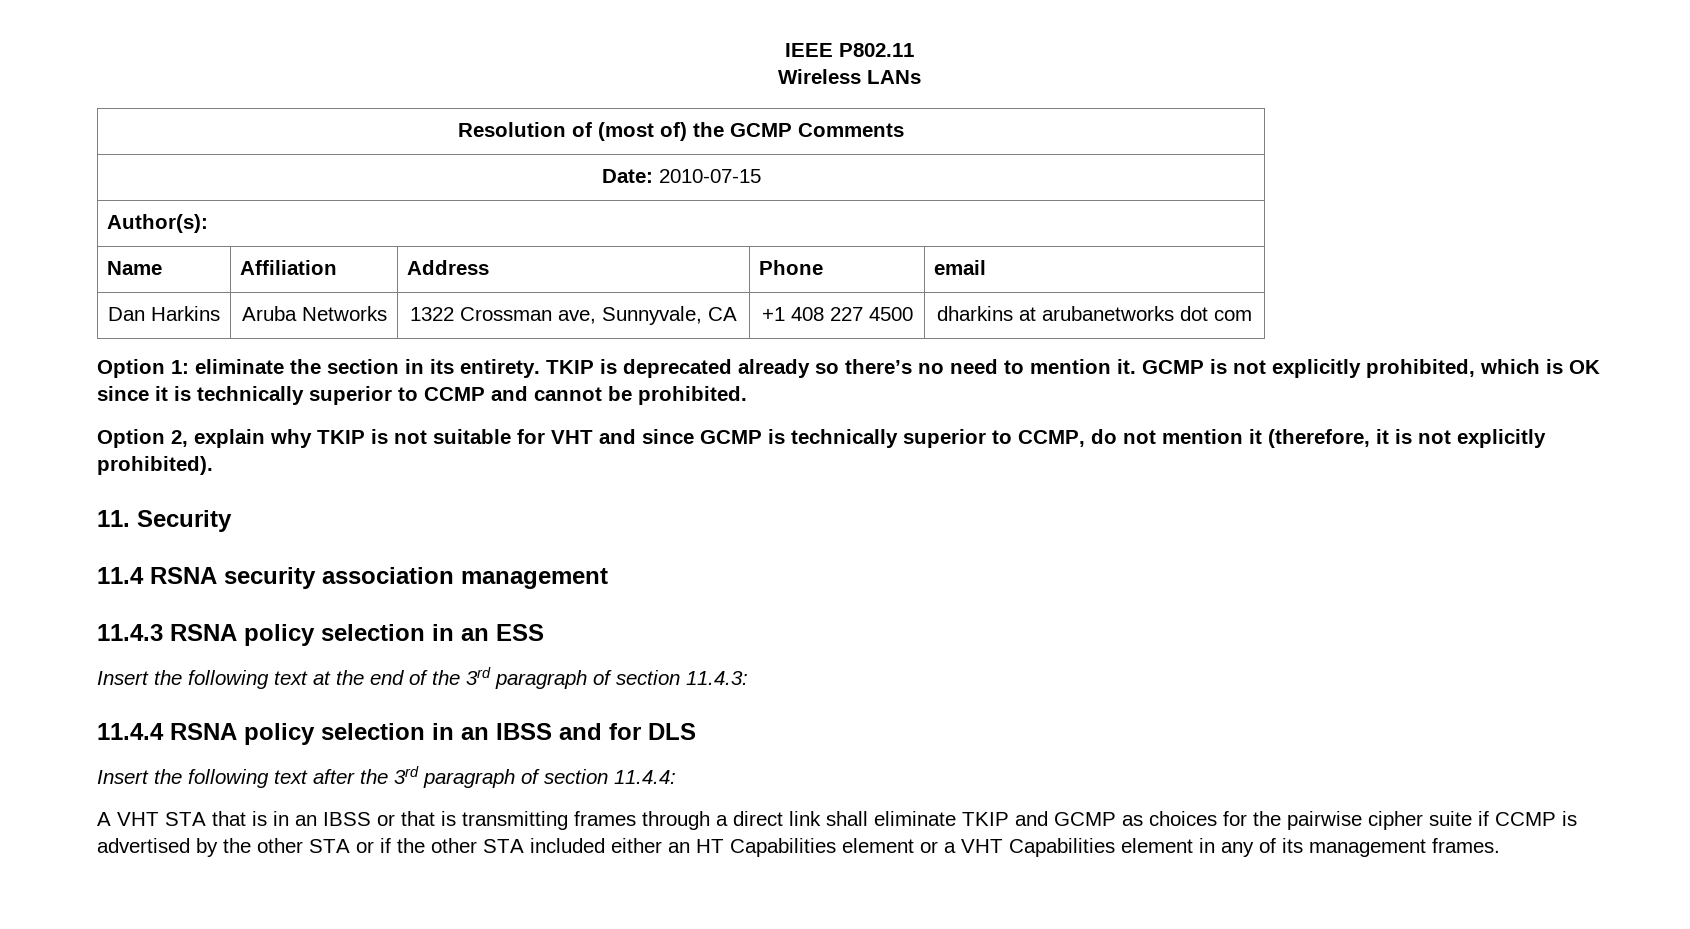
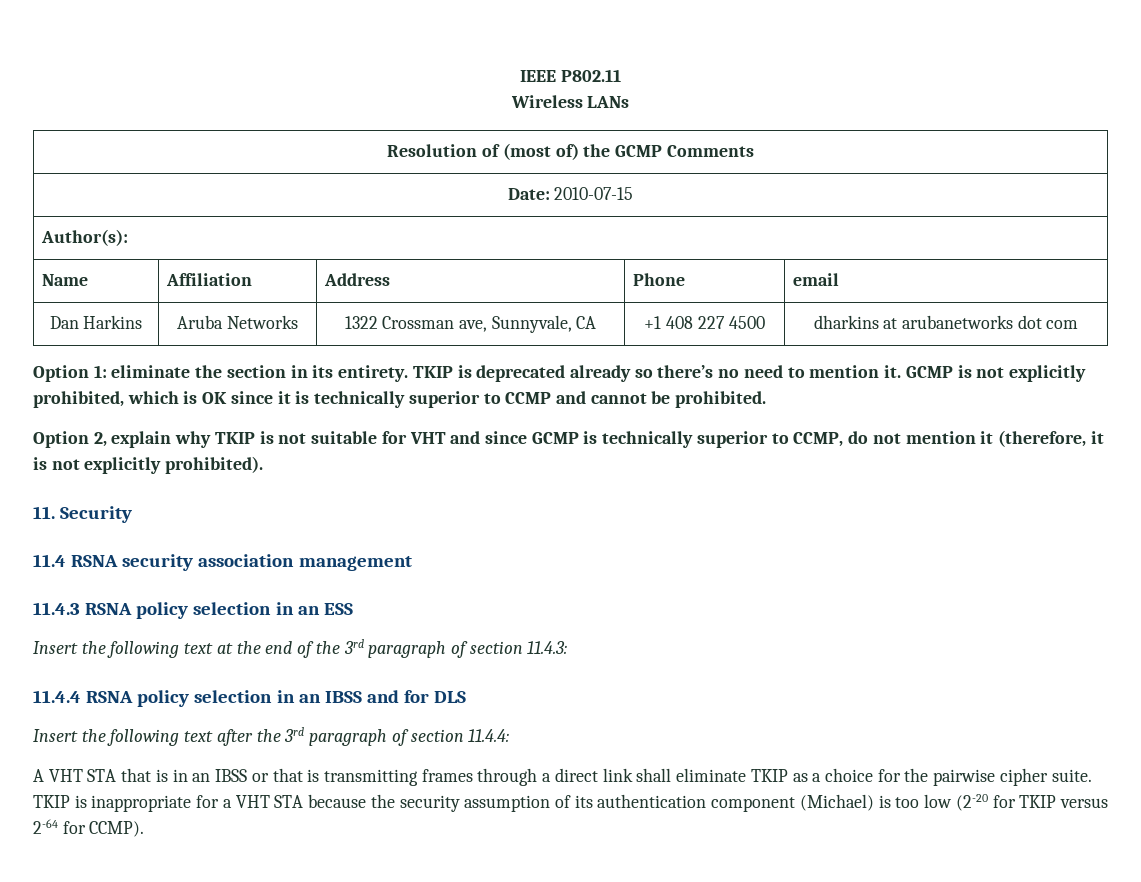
- A VHT STA that is in an IBSS or that is transmitting frames through a direct link shall eliminate TKIP and GCMP as choices for the pairwise cipher suite if CCMP is advertised by the other STA or if the other STA included either an HT Capabilities element or a VHT Capabilities element in any of its management frames.
+ A VHT STA that is in an IBSS or that is transmitting frames through a direct link shall eliminate TKIP as a choice for the pairwise cipher suite. TKIP is inappropriate for a VHT STA because the security assumption of its authentication component (Michael) is too low (2-20 for TKIP versus 2-64 for CCMP).

